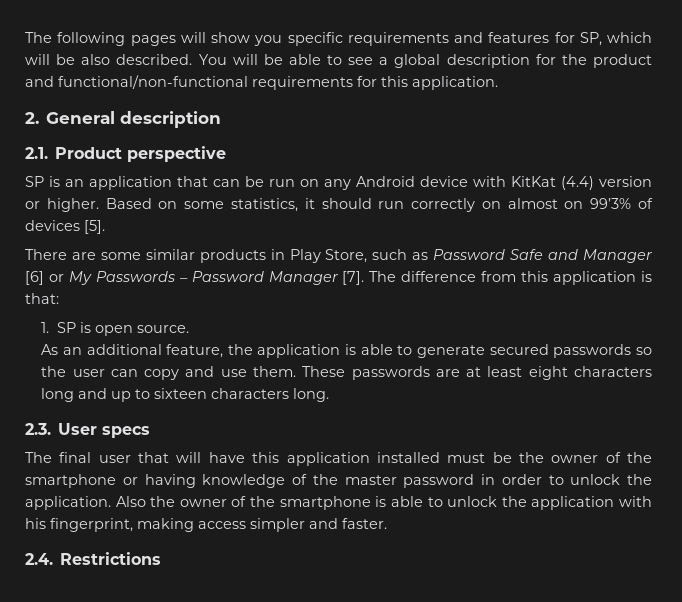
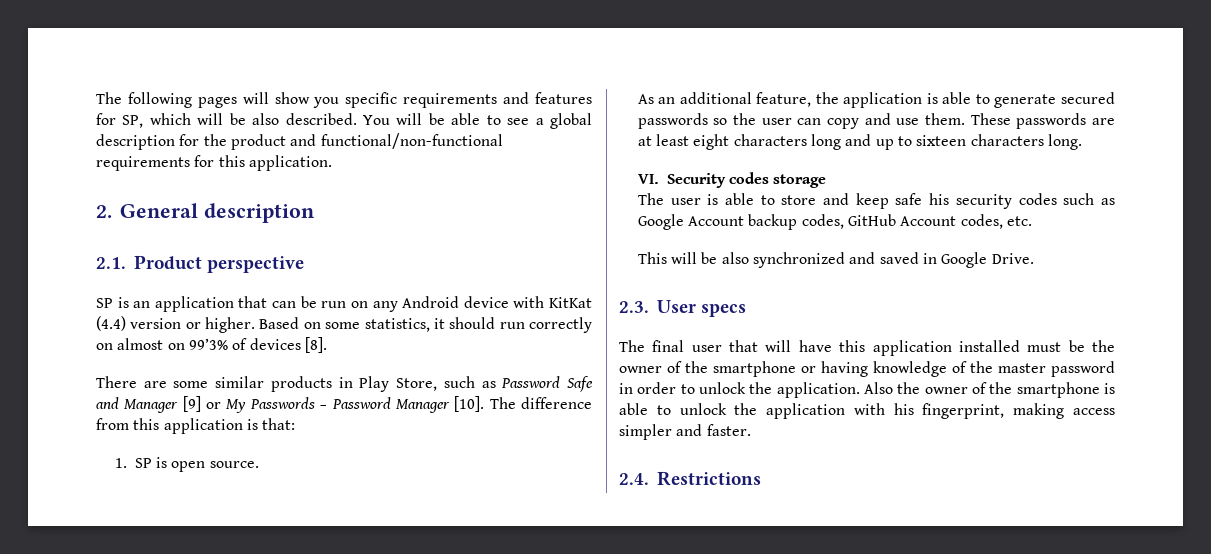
- Based on some statistics, it should run correctly on almost on 99’3% of devices [5].
+ Based on some statistics, it should run correctly on almost on 99’3% of devices [8].
- There are some similar products in Play Store, such as Password Safe and Manager [6] or My Passwords – Password Manager [7].
+ There are some similar products in Play Store, such as Password Safe and Manager [9] or My Passwords – Password Manager [10].
+ VI. Security codes storage
+ The user is able to store and keep safe his security codes such as Google Account backup codes, GitHub Account codes, etc.
+ This will be also synchronized and saved in Google Drive.

